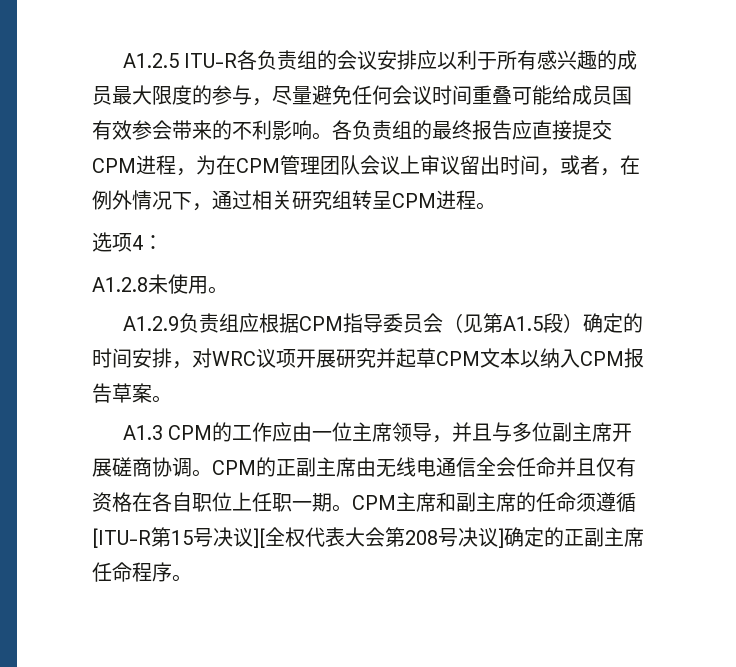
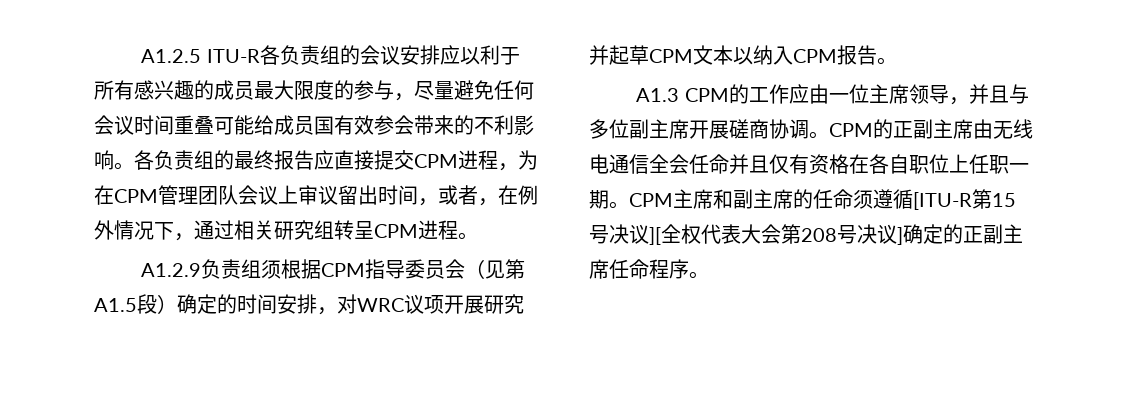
- 选项4：
- A1.2.8未使用。
- A1.2.9负责组应根据CPM指导委员会（见第A1.5段）确定的时间安排，对WRC议项开展研究并起草CPM文本以纳入CPM报告草案。
+ A1.2.9负责组须根据CPM指导委员会（见第A1.5段）确定的时间安排，对WRC议项开展研究并起草CPM文本以纳入CPM报告。

